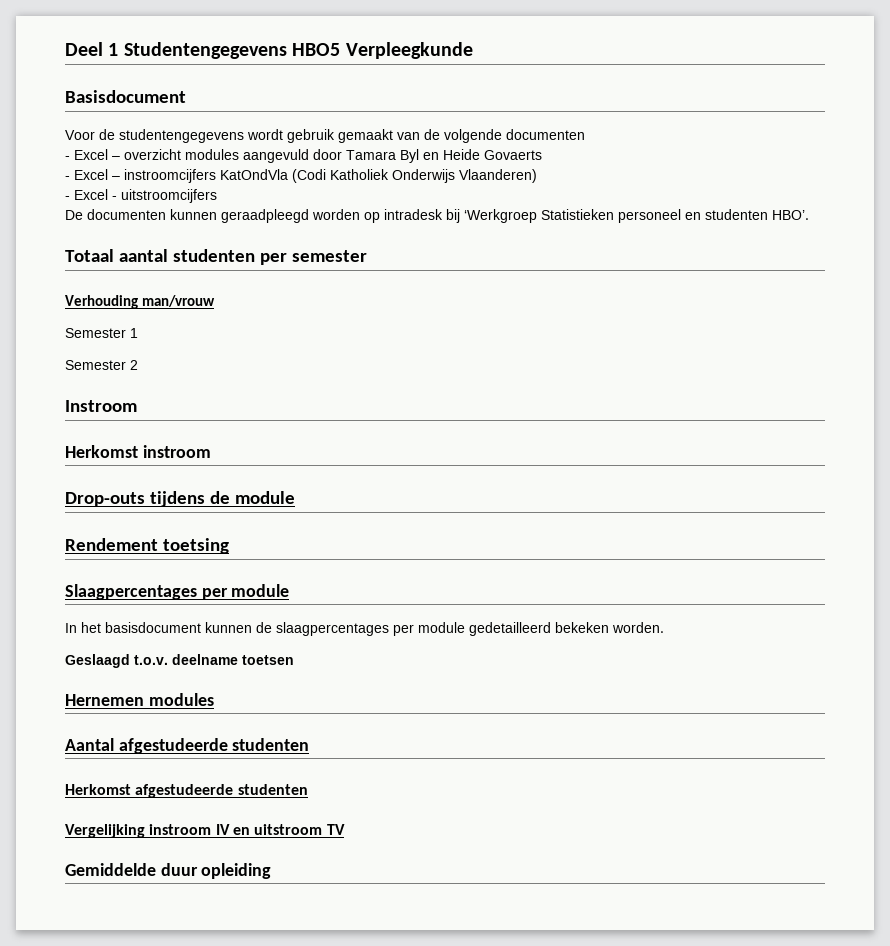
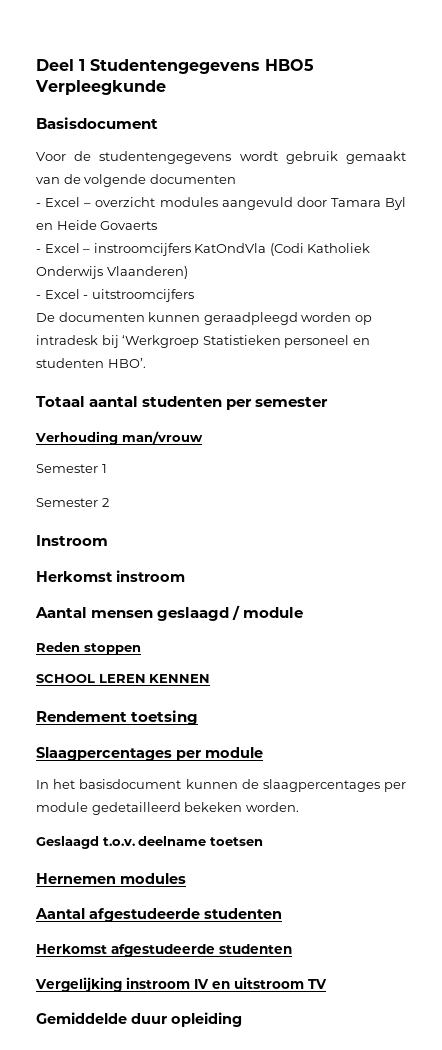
- Drop-outs tijdens de module
+ Aantal mensen geslaagd / module
+ Reden stoppen
+ SCHOOL LEREN KENNEN

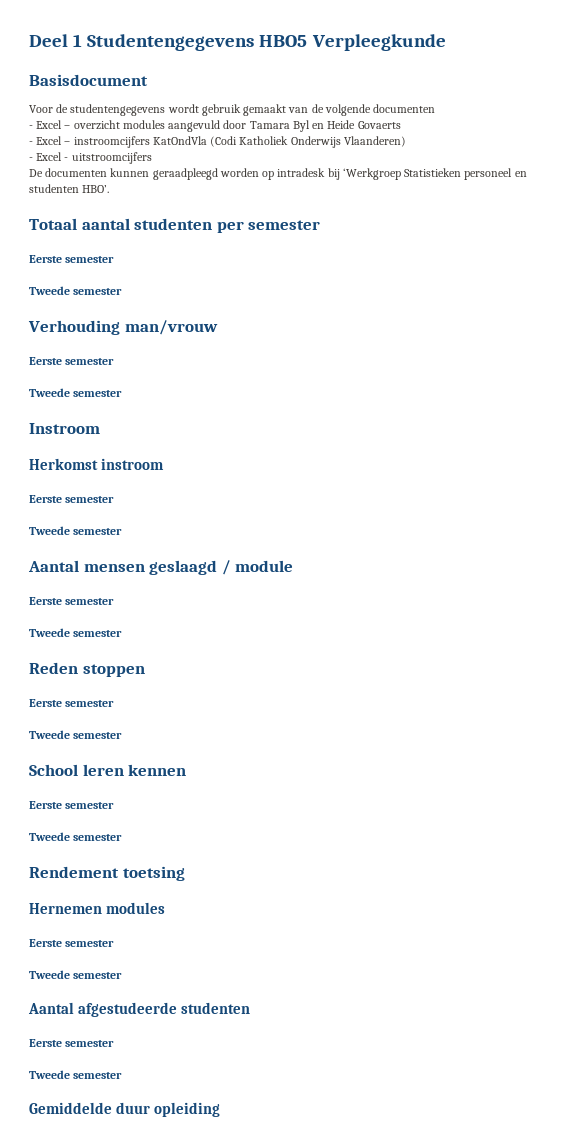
  Totaal aantal studenten per semester
+ Eerste semester
+ Tweede semester
  Verhouding man/vrouw
- Semester 1
- Semester 2
+ Eerste semester
+ Tweede semester
  Herkomst instroom
+ Eerste semester
+ Tweede semester
  Aantal mensen geslaagd / module
+ Eerste semester
+ Tweede semester
  Reden stoppen
- SCHOOL LEREN KENNEN
+ Eerste semester
+ Tweede semester
+ School leren kennen
+ Eerste semester
+ Tweede semester
  Rendement toetsing
- Slaagpercentages per module
- In het basisdocument kunnen de slaagpercentages per module gedetailleerd bekeken worden.
- Geslaagd t.o.v. deelname toetsen
  Hernemen modules
+ Eerste semester
+ Tweede semester
  Aantal afgestudeerde studenten
- Herkomst afgestudeerde studenten
- Vergelijking instroom IV en uitstroom TV
+ Eerste semester
+ Tweede semester

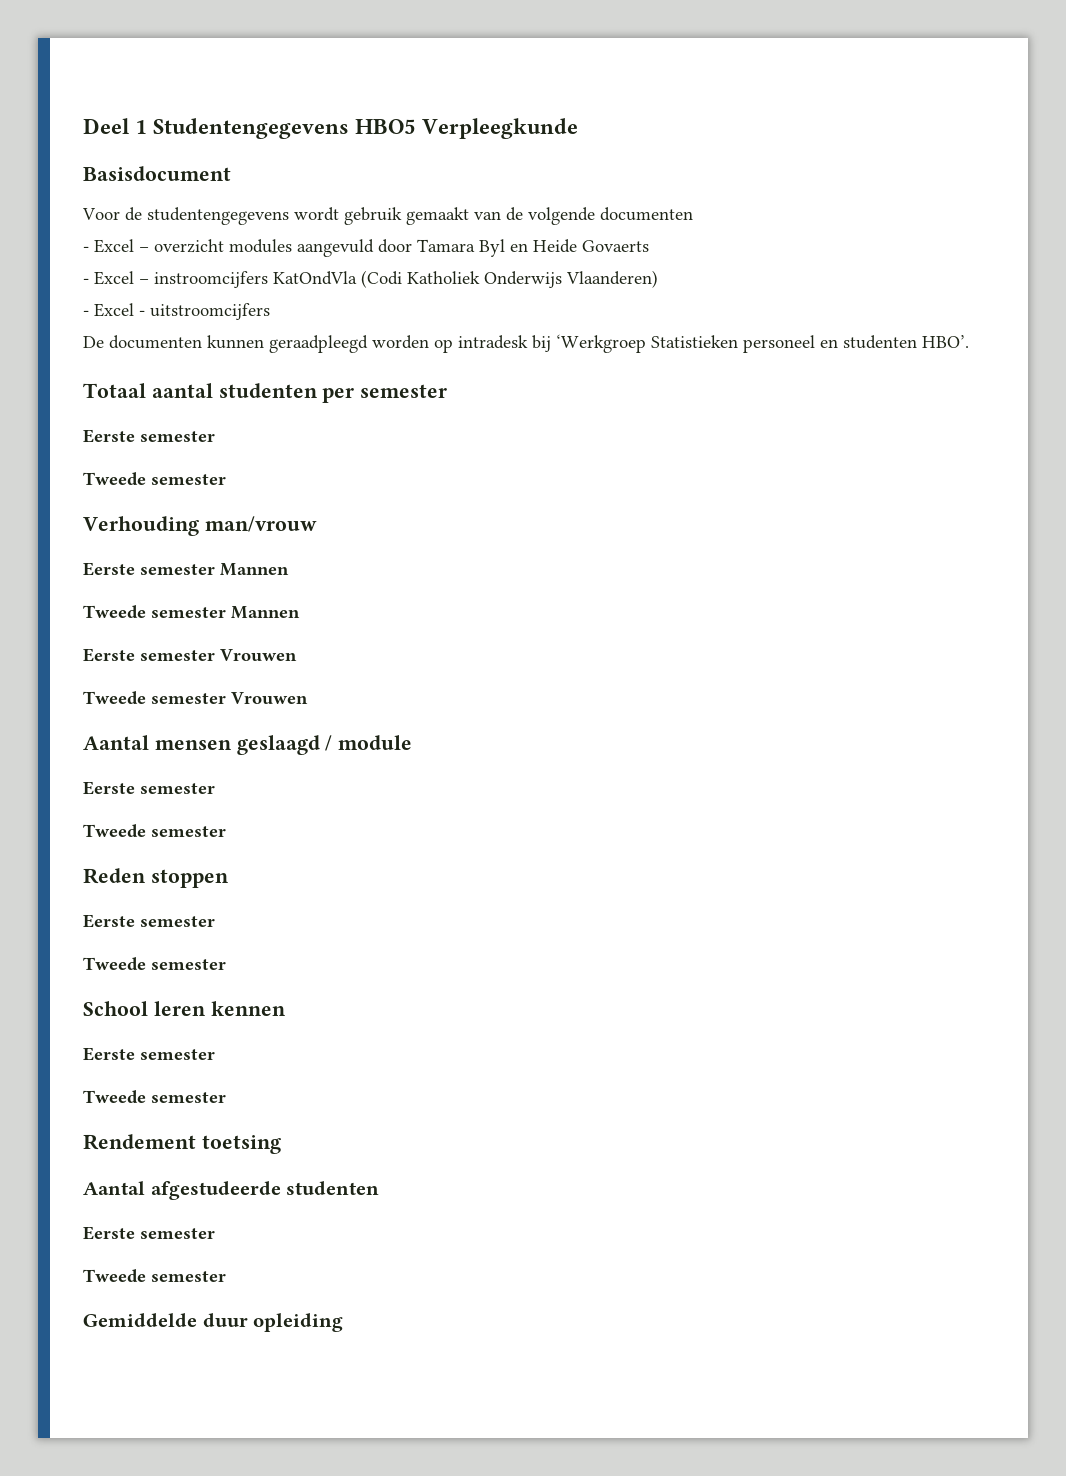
  Verhouding man/vrouw
- Eerste semester
- Tweede semester
- Instroom
- Herkomst instroom
- Eerste semester
- Tweede semester
+ Eerste semester Mannen
+ Tweede semester Mannen
+ Eerste semester Vrouwen
+ Tweede semester Vrouwen
- Hernemen modules
- Eerste semester
- Tweede semester

